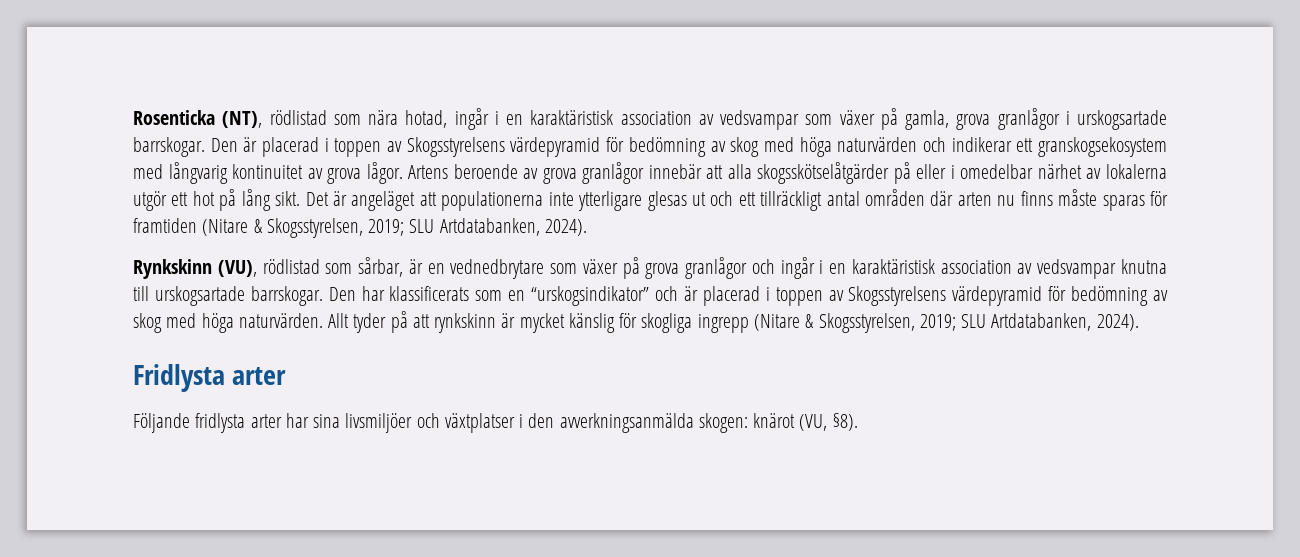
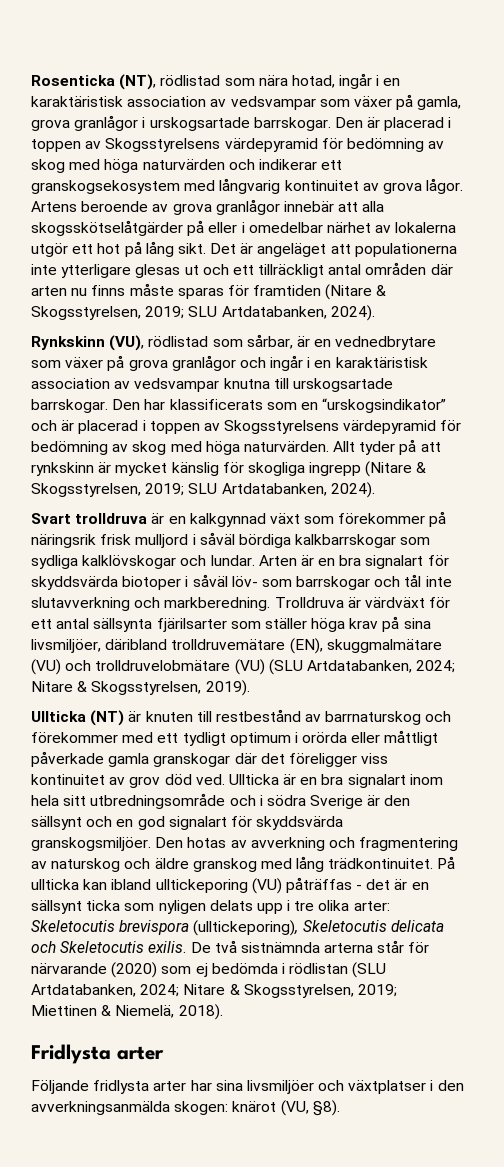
+ Svart trolldruva är en kalkgynnad växt som förekommer på näringsrik frisk mulljord i såväl bördiga kalkbarrskogar som sydliga kalklövskogar och lundar. Arten är en bra signalart för skyddsvärda biotoper i såväl löv- som barrskogar och tål inte slutavverkning och markberedning. Trolldruva är värdväxt för ett antal sällsynta fjärilsarter som ställer höga krav på sina livsmiljöer, däribland trolldruvemätare (EN), skuggmalmätare (VU) och trolldruvelobmätare (VU) (SLU Artdatabanken, 2024; Nitare & Skogsstyrelsen, 2019).
+ Ullticka (NT) är knuten till restbestånd av barrnaturskog och förekommer med ett tydligt optimum i orörda eller måttligt påverkade gamla granskogar där det föreligger viss kontinuitet av grov död ved. Ullticka är en bra signalart inom hela sitt utbredningsområde och i södra Sverige är den sällsynt och en god signalart för skyddsvärda granskogsmiljöer. Den hotas av avverkning och fragmentering av naturskog och äldre granskog med lång trädkontinuitet. På ullticka kan ibland ulltickeporing (VU) påträffas - det är en sällsynt ticka som nyligen delats upp i tre olika arter: Skeletocutis brevispora (ulltickeporing), Skeletocutis delicata och Skeletocutis exilis. De två sistnämnda arterna står för närvarande (2020) som ej bedömda i rödlistan (SLU Artdatabanken, 2024; Nitare & Skogsstyrelsen, 2019; Miettinen & Niemelä, 2018).

